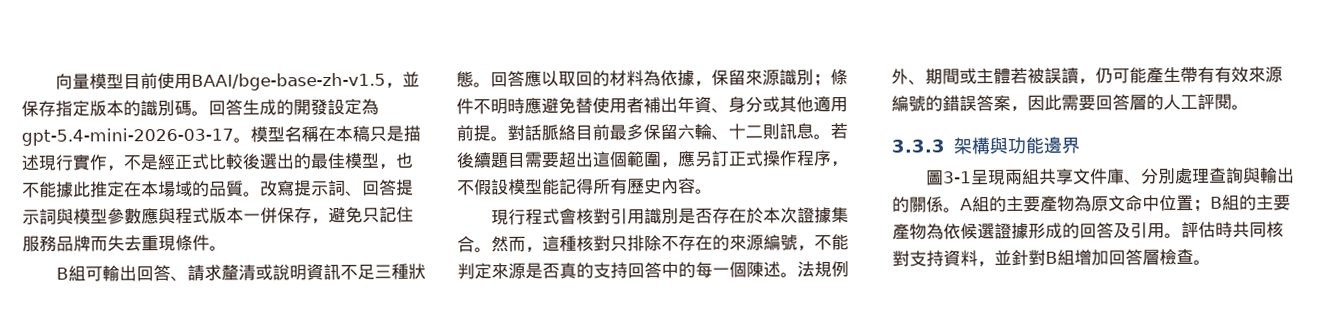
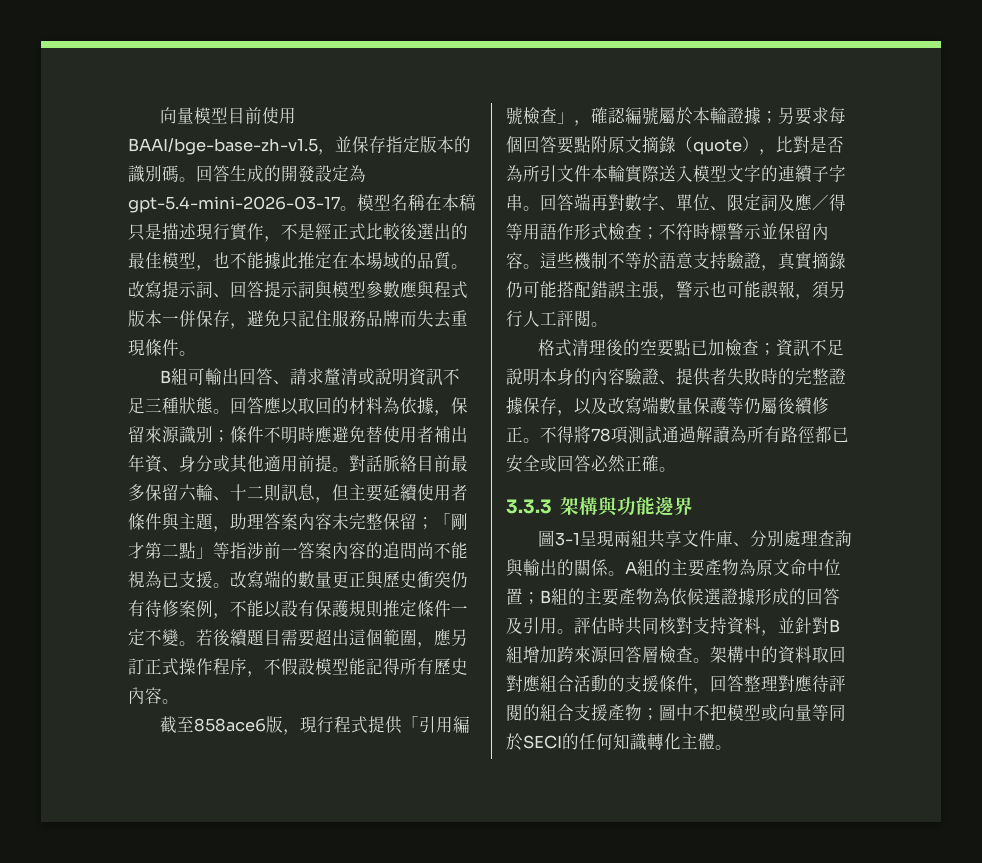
- 對話脈絡目前最多保留六輪、十二則訊息。
+ 對話脈絡目前最多保留六輪、十二則訊息，但主要延續使用者條件與主題，助理答案內容未完整保留；「剛才第二點」等指涉前一答案內容的追問尚不能視為已支援。改寫端的數量更正與歷史衝突仍有待修案例，不能以設有保護規則推定條件一定不變。
- 現行程式會核對引用識別是否存在於本次證據集合。然而，這種核對只排除不存在的來源編號，不能判定來源是否真的支持回答中的每一個陳述。法規例外、期間或主體若被誤讀，仍可能產生帶有有效來源編號的錯誤答案，因此需要回答層的人工評閱。
+ 截至858ace6版，現行程式提供「引用編號檢查」，確認編號屬於本輪證據；另要求每個回答要點附原文摘錄（quote），比對是否為所引文件本輪實際送入模型文字的連續子字串。回答端再對數字、單位、限定詞及應／得等用語作形式檢查；不符時標警示並保留內容。這些機制不等於語意支持驗證，真實摘錄仍可能搭配錯誤主張，警示也可能誤報，須另行人工評閱。
+ 格式清理後的空要點已加檢查；資訊不足說明本身的內容驗證、提供者失敗時的完整證據保存，以及改寫端數量保護等仍屬後續修正。不得將78項測試通過解讀為所有路徑都已安全或回答必然正確。
- 評估時共同核對支持資料，並針對B組增加回答層檢查。
+ 評估時共同核對支持資料，並針對B組增加跨來源回答層檢查。
+ 架構中的資料取回對應組合活動的支援條件，回答整理對應待評閱的組合支援產物；圖中不把模型或向量等同於SECI的任何知識轉化主體。

